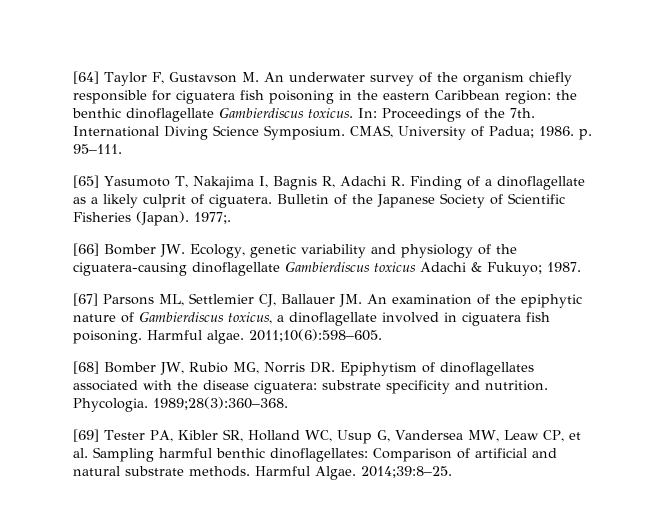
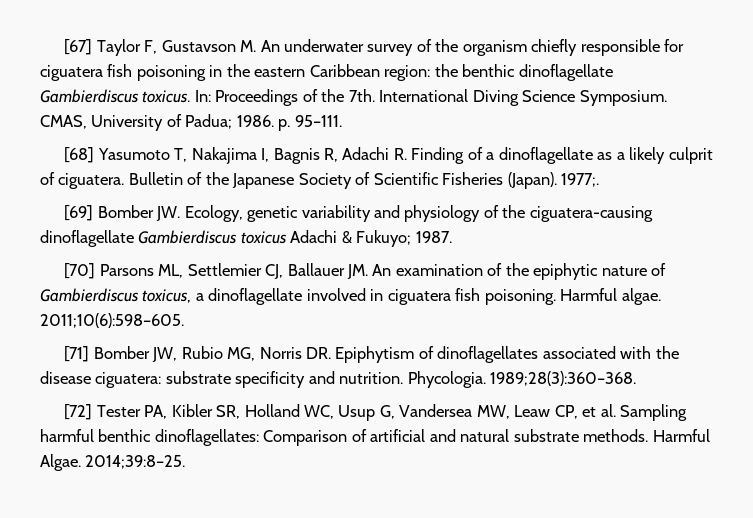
- [64] Taylor F, Gustavson M. An underwater survey of the organism chiefly responsible for ciguatera fish poisoning in the eastern Caribbean region: the benthic dinoflagellate Gambierdiscus toxicus.
+ [67] Taylor F, Gustavson M. An underwater survey of the organism chiefly responsible for ciguatera fish poisoning in the eastern Caribbean region: the benthic dinoflagellate Gambierdiscus toxicus.
- [65] Yasumoto T, Nakajima I, Bagnis R, Adachi R. Finding of a dinoflagellate as a likely culprit of ciguatera.
+ [68] Yasumoto T, Nakajima I, Bagnis R, Adachi R. Finding of a dinoflagellate as a likely culprit of ciguatera.
- [66] Bomber JW. Ecology, genetic variability and physiology of the ciguatera-causing dinoflagellate Gambierdiscus toxicus Adachi & Fukuyo; 1987.
+ [69] Bomber JW. Ecology, genetic variability and physiology of the ciguatera-causing dinoflagellate Gambierdiscus toxicus Adachi & Fukuyo; 1987.
- [67] Parsons ML, Settlemier CJ, Ballauer JM. An examination of the epiphytic nature of Gambierdiscus toxicus, a dinoflagellate involved in ciguatera fish poisoning.
+ [70] Parsons ML, Settlemier CJ, Ballauer JM. An examination of the epiphytic nature of Gambierdiscus toxicus, a dinoflagellate involved in ciguatera fish poisoning.
- [68] Bomber JW, Rubio MG, Norris DR. Epiphytism of dinoflagellates associated with the disease ciguatera: substrate specificity and nutrition.
+ [71] Bomber JW, Rubio MG, Norris DR. Epiphytism of dinoflagellates associated with the disease ciguatera: substrate specificity and nutrition.
- [69] Tester PA, Kibler SR, Holland WC, Usup G, Vandersea MW, Leaw CP, et al. Sampling harmful benthic dinoflagellates: Comparison of artificial and natural substrate methods.
+ [72] Tester PA, Kibler SR, Holland WC, Usup G, Vandersea MW, Leaw CP, et al. Sampling harmful benthic dinoflagellates: Comparison of artificial and natural substrate methods.

